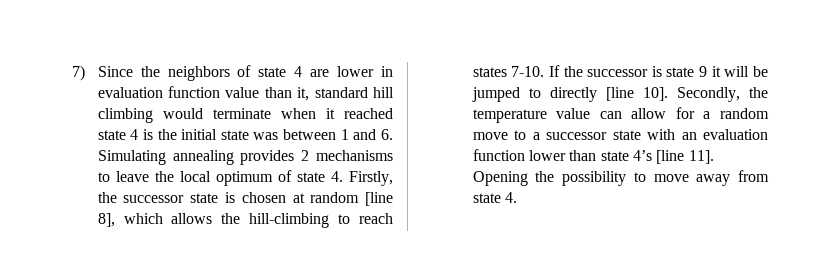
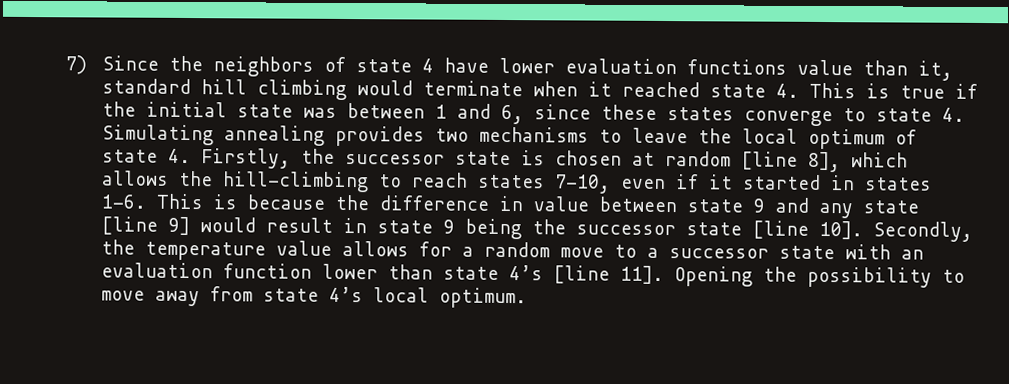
- 7) Since the neighbors of state 4 are lower in evaluation function value than it, standard hill climbing would terminate when it reached state 4 is the initial state was between 1 and 6. Simulating annealing provides 2 mechanisms to leave the local optimum of state 4. Firstly, the successor state is chosen at random [line 8], which allows the hill-climbing to reach states 7-10. If the successor is state 9 it will be jumped to directly [line 10].
+ 7) Since the neighbors of state 4 have lower evaluation functions value than it, standard hill climbing would terminate when it reached state 4. This is true if the initial state was between 1 and 6, since these states converge to state 4. Simulating annealing provides two mechanisms to leave the local optimum of state 4. Firstly, the successor state is chosen at random [line 8], which allows the hill-climbing to reach states 7-10, even if it started in states 1-6. This is because the difference in value between state 9 and any state [line 9] would result in state 9 being the successor state [line 10].
- Secondly, the temperature value can allow for a random move to a successor state with an evaluation function lower than state 4’s [line 11].
+ Secondly, the temperature value allows for a random move to a successor state with an evaluation function lower than state 4’s [line 11].
- Opening the possibility to move away from state 4.
+ Opening the possibility to move away from state 4’s local optimum.

